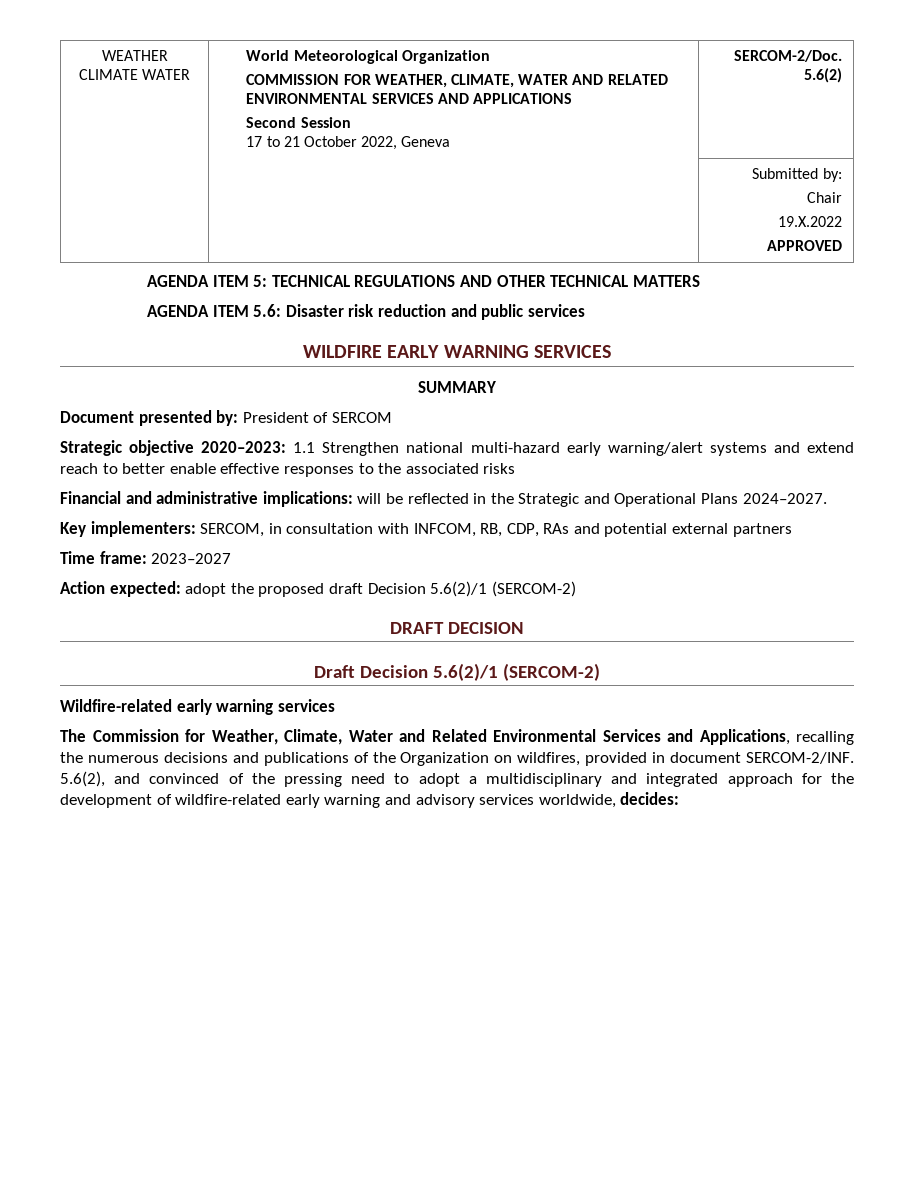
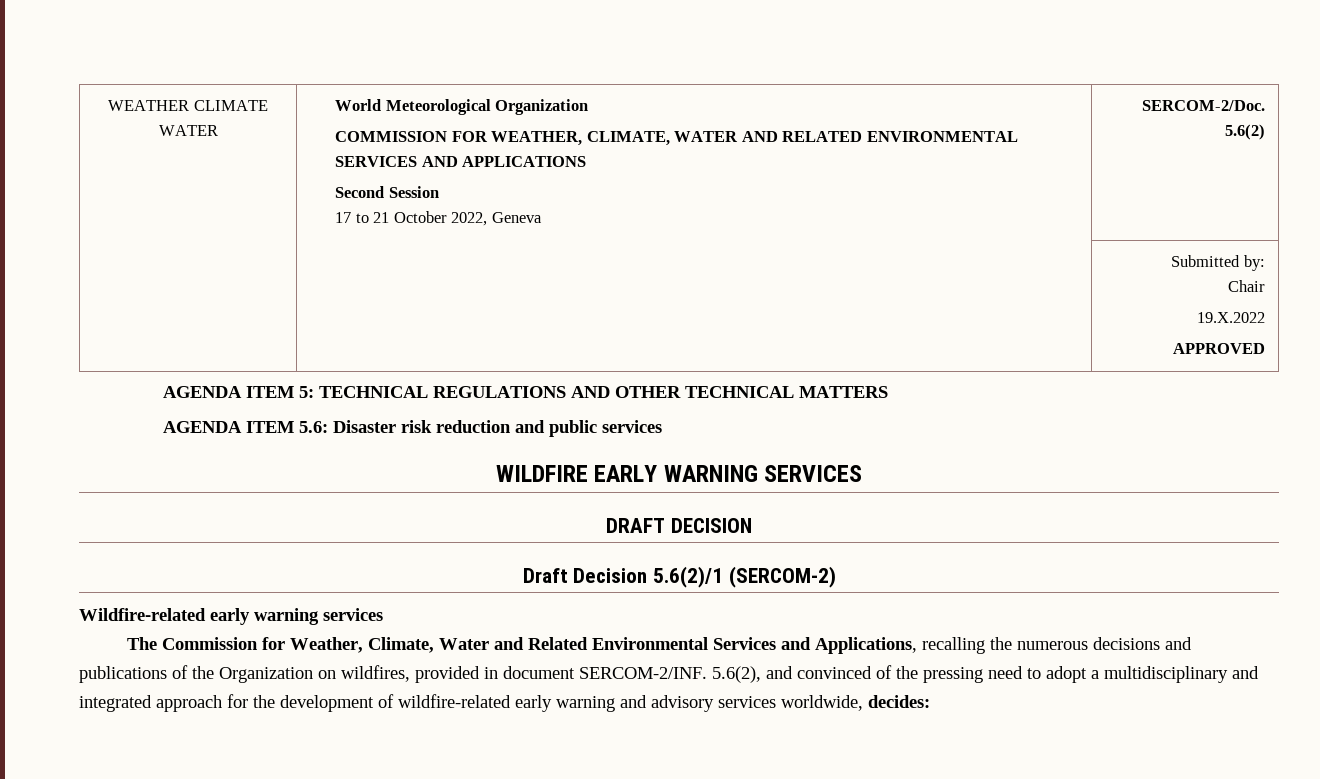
- SUMMARY
- Document presented by: President of SERCOM
- Strategic objective 2020–2023: 1.1 Strengthen national multi-hazard early warning/alert systems and extend reach to better enable effective responses to the associated risks
- Financial and administrative implications: will be reflected in the Strategic and Operational Plans 2024–2027.
- Key implementers: SERCOM, in consultation with INFCOM, RB, CDP, RAs and potential external partners
- Time frame: 2023–2027
- Action expected: adopt the proposed draft Decision 5.6(2)/1 (SERCOM-2)

